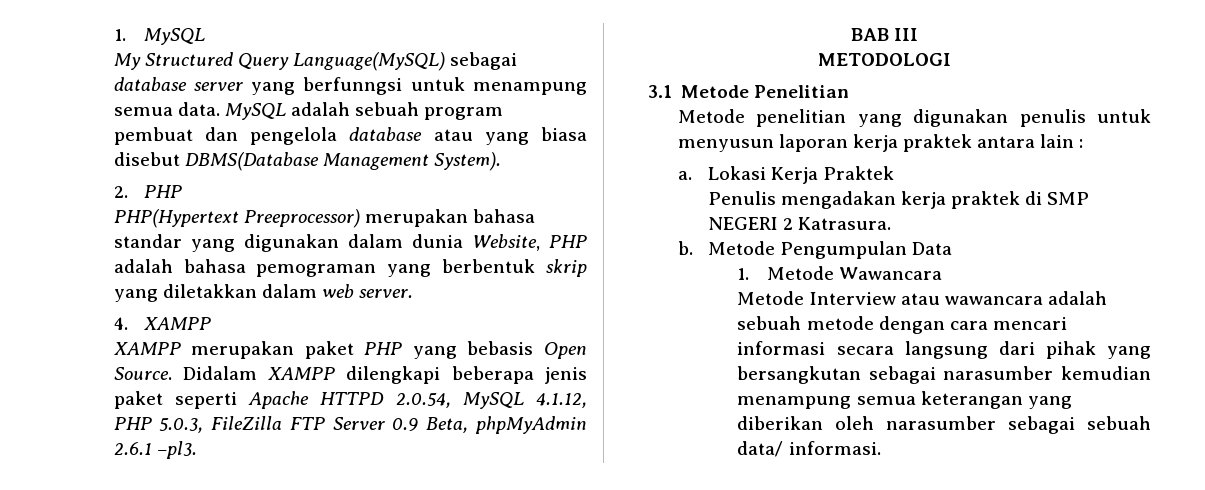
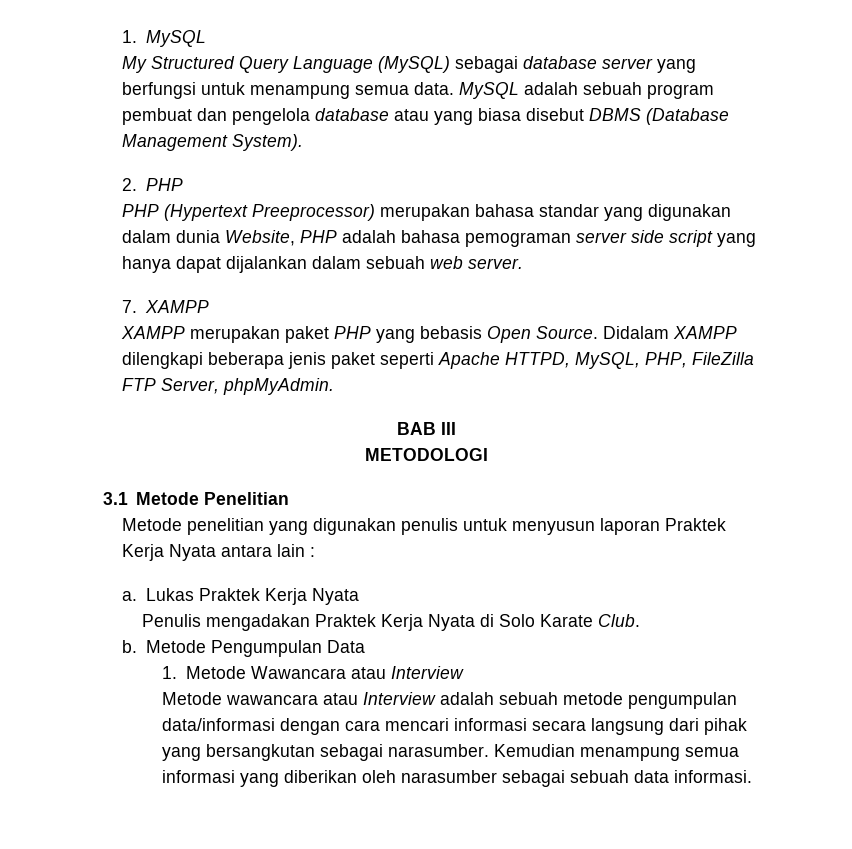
- My Structured Query Language(MySQL) sebagai database server yang berfunngsi untuk menampung semua data.
+ My Structured Query Language (MySQL) sebagai database server yang berfungsi untuk menampung semua data.
- MySQL adalah sebuah program pembuat dan pengelola database atau yang biasa disebut DBMS(Database Management System).
+ MySQL adalah sebuah program pembuat dan pengelola database atau yang biasa disebut DBMS (Database Management System).
- PHP(Hypertext Preeprocessor) merupakan bahasa standar yang digunakan dalam dunia Website, PHP adalah bahasa pemograman yang berbentuk skrip yang diletakkan dalam web server.
+ PHP (Hypertext Preeprocessor) merupakan bahasa standar yang digunakan dalam dunia Website, PHP adalah bahasa pemograman server side script yang hanya dapat dijalankan dalam sebuah web server.
- 4. XAMPP
+ 7. XAMPP
- Didalam XAMPP dilengkapi beberapa jenis paket seperti Apache HTTPD 2.0.54, MySQL 4.1.12, PHP 5.0.3, FileZilla FTP Server 0.9 Beta, phpMyAdmin 2.6.1 –pl3.
+ Didalam XAMPP dilengkapi beberapa jenis paket seperti Apache HTTPD, MySQL, PHP, FileZilla FTP Server, phpMyAdmin.
- Metode penelitian yang digunakan penulis untuk menyusun laporan kerja praktek antara lain :
+ Metode penelitian yang digunakan penulis untuk menyusun laporan Praktek Kerja Nyata antara lain :
- Lokasi Kerja Praktek
- Penulis mengadakan kerja praktek di SMP NEGERI 2 Katrasura.
+ Lukas Praktek Kerja Nyata
+ Penulis mengadakan Praktek Kerja Nyata di Solo Karate Club.
- 1. Metode Wawancara
- Metode Interview atau wawancara adalah sebuah metode dengan cara mencari informasi secara langsung dari pihak yang bersangkutan sebagai narasumber kemudian menampung semua keterangan yang diberikan oleh narasumber sebagai sebuah data/ informasi.
+ 1. Metode Wawancara atau Interview
+ Metode wawancara atau Interview adalah sebuah metode pengumpulan data/informasi dengan cara mencari informasi secara langsung dari pihak yang bersangkutan sebagai narasumber. Kemudian menampung semua informasi yang diberikan oleh narasumber sebagai sebuah data informasi.

